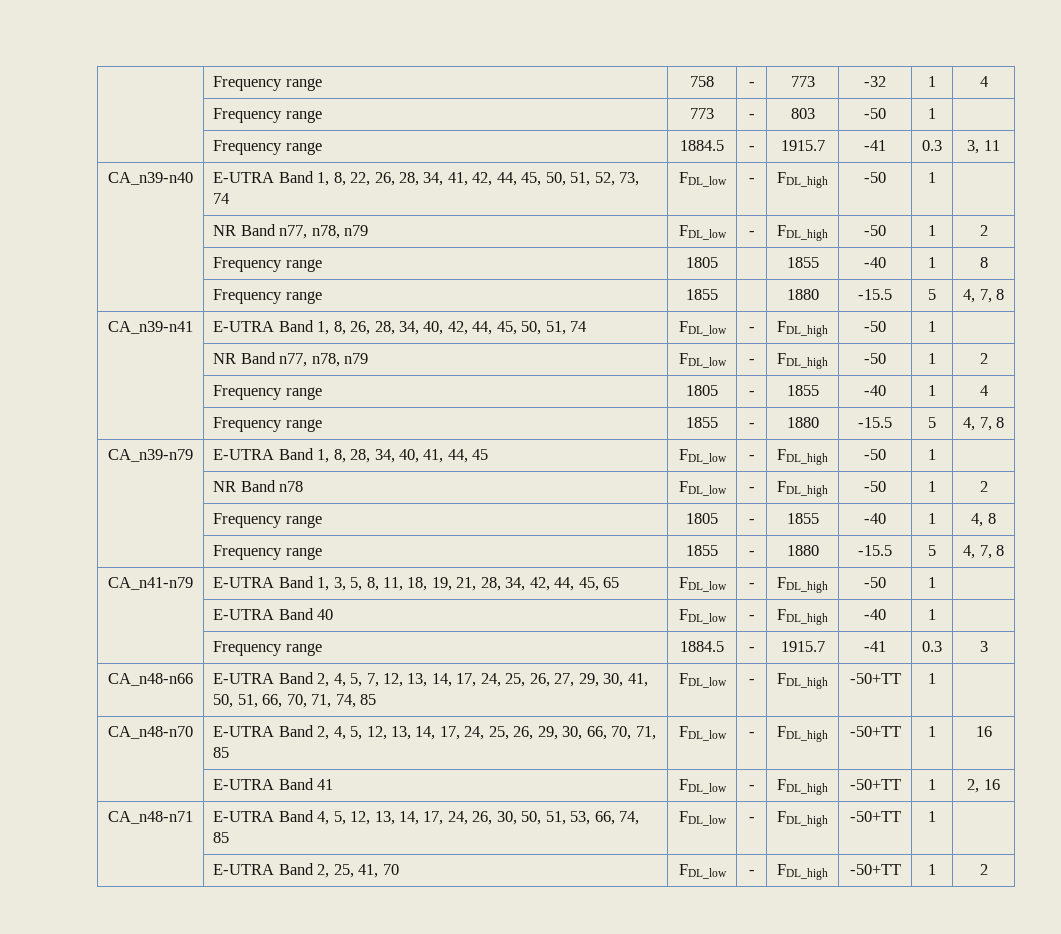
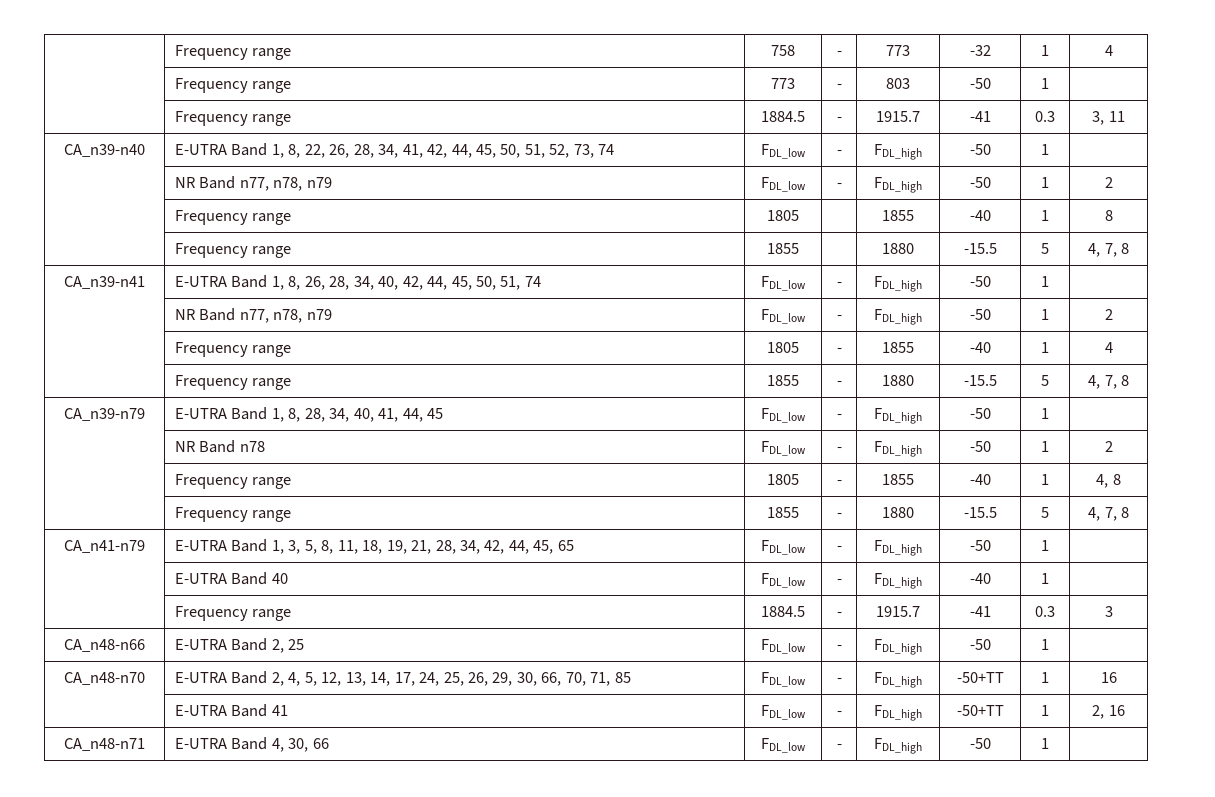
- CA_n48-n66 | E-UTRA Band 2, 4, 5, 7, 12, 13, 14, 17, 24, 25, 26, 27, 29, 30, 41, 50, 51, 66, 70, 71, 74, 85 | FDL_low | - | FDL_high | -50+TT | 1 |
+ CA_n48-n66 | E-UTRA Band 2, 25 | FDL_low | - | FDL_high | -50 | 1 |
- CA_n48-n71 | E-UTRA Band 4, 5, 12, 13, 14, 17, 24, 26, 30, 50, 51, 53, 66, 74, 85 | FDL_low | - | FDL_high | -50+TT | 1 |
- | E-UTRA Band 2, 25, 41, 70 | FDL_low | - | FDL_high | -50+TT | 1 | 2
+ CA_n48-n71 | E-UTRA Band 4, 30, 66 | FDL_low | - | FDL_high | -50 | 1 |

